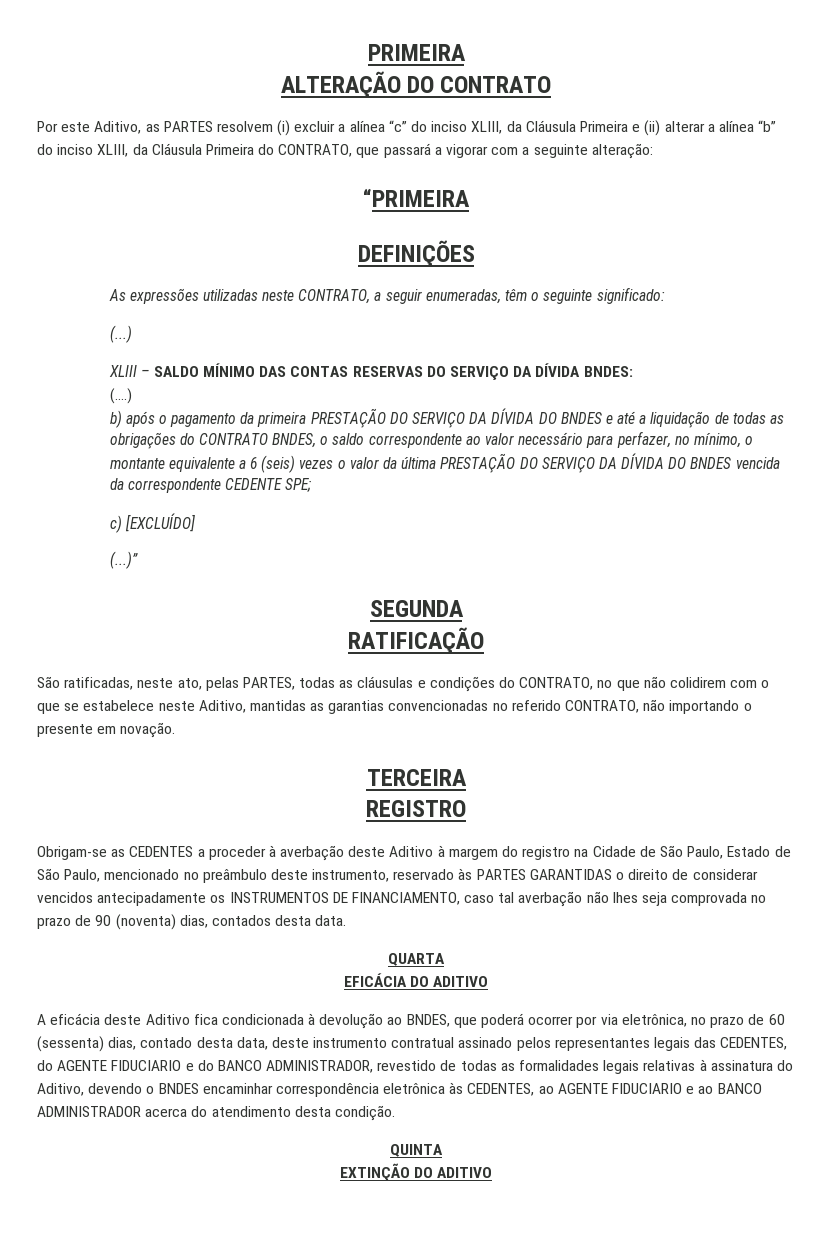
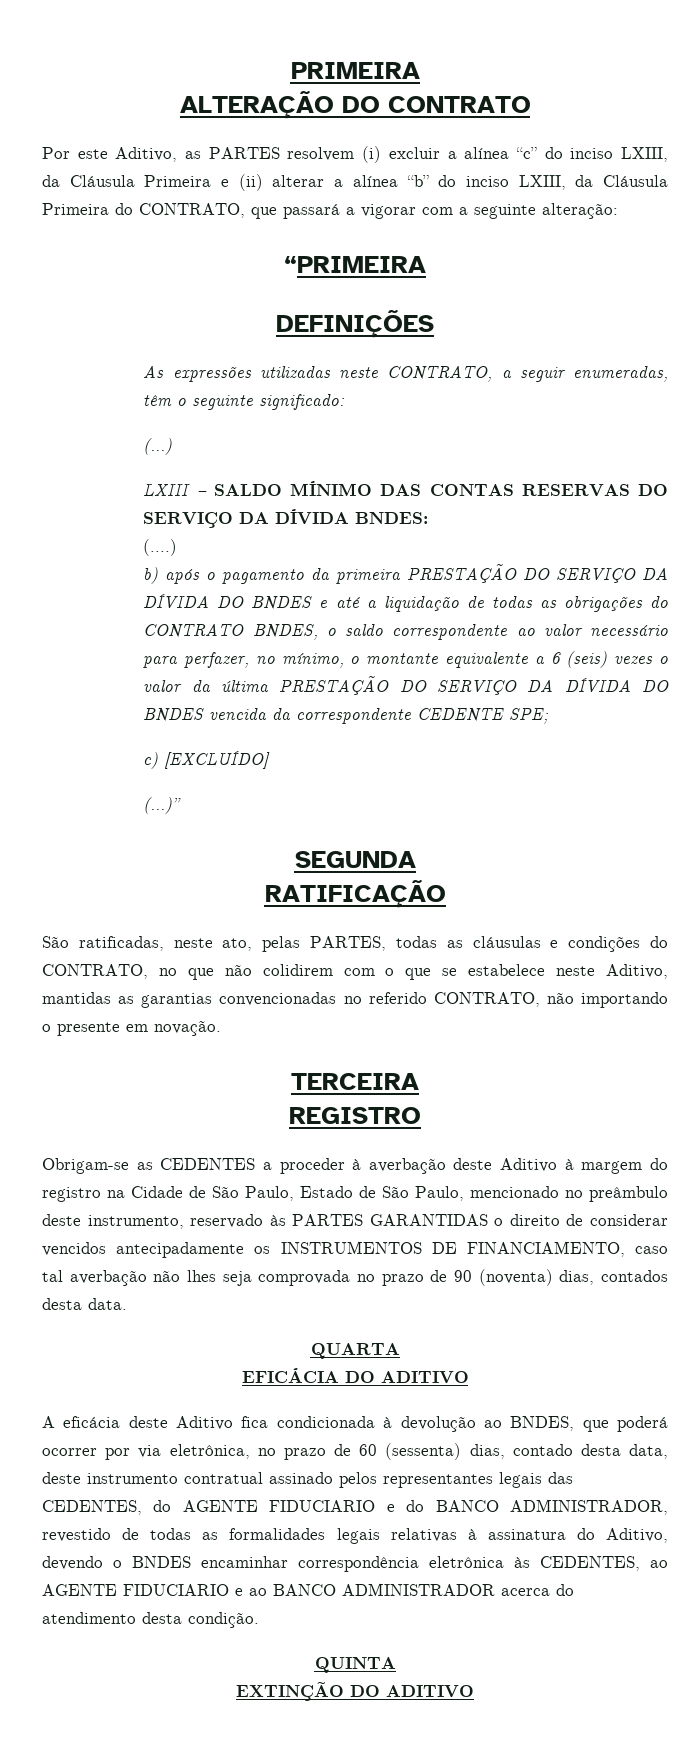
- Por este Aditivo, as PARTES resolvem (i) excluir a alínea “c” do inciso XLIII, da Cláusula Primeira e (ii) alterar a alínea “b” do inciso XLIII, da Cláusula Primeira do CONTRATO, que passará a vigorar com a seguinte alteração:
+ Por este Aditivo, as PARTES resolvem (i) excluir a alínea “c” do inciso LXIII, da Cláusula Primeira e (ii) alterar a alínea “b” do inciso LXIII, da Cláusula Primeira do CONTRATO, que passará a vigorar com a seguinte alteração:
- XLIII – SALDO MÍNIMO DAS CONTAS RESERVAS DO SERVIÇO DA DÍVIDA BNDES:
+ LXIII – SALDO MÍNIMO DAS CONTAS RESERVAS DO SERVIÇO DA DÍVIDA BNDES:

